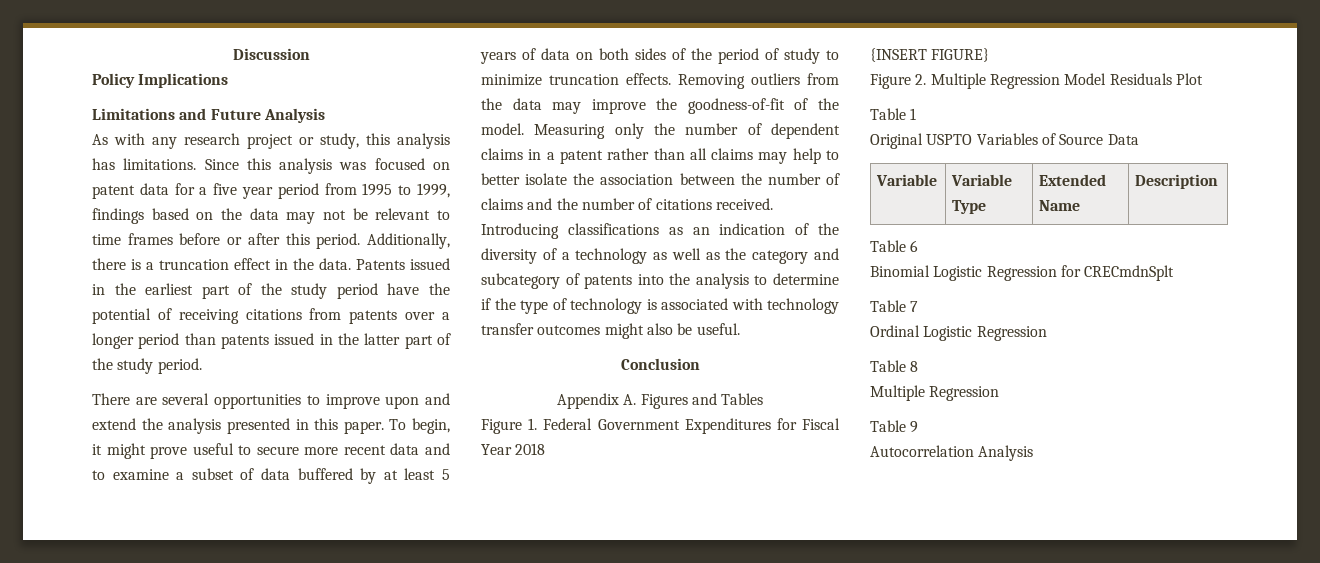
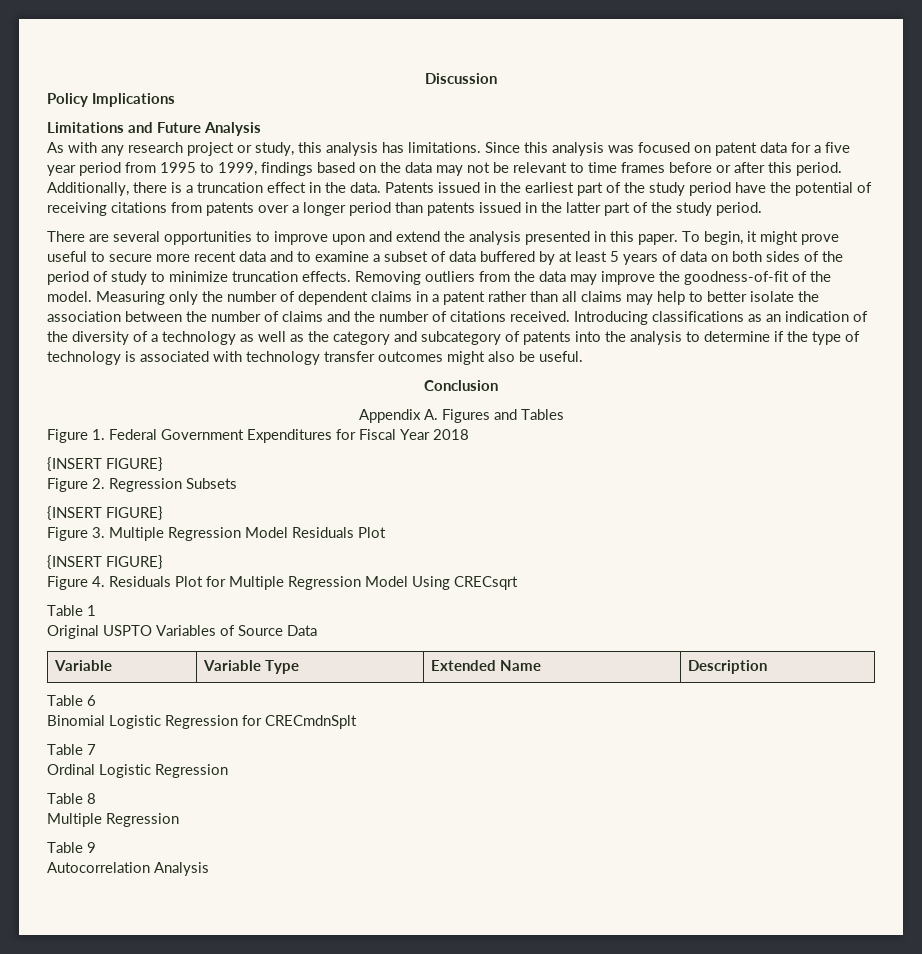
- Figure 2. Multiple Regression Model Residuals Plot
+ Figure 2. Regression Subsets
+ {INSERT FIGURE}
+ Figure 3. Multiple Regression Model Residuals Plot
+ {INSERT FIGURE}
+ Figure 4. Residuals Plot for Multiple Regression Model Using CRECsqrt

